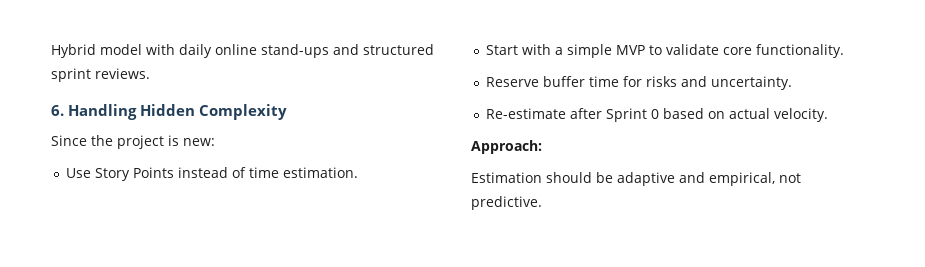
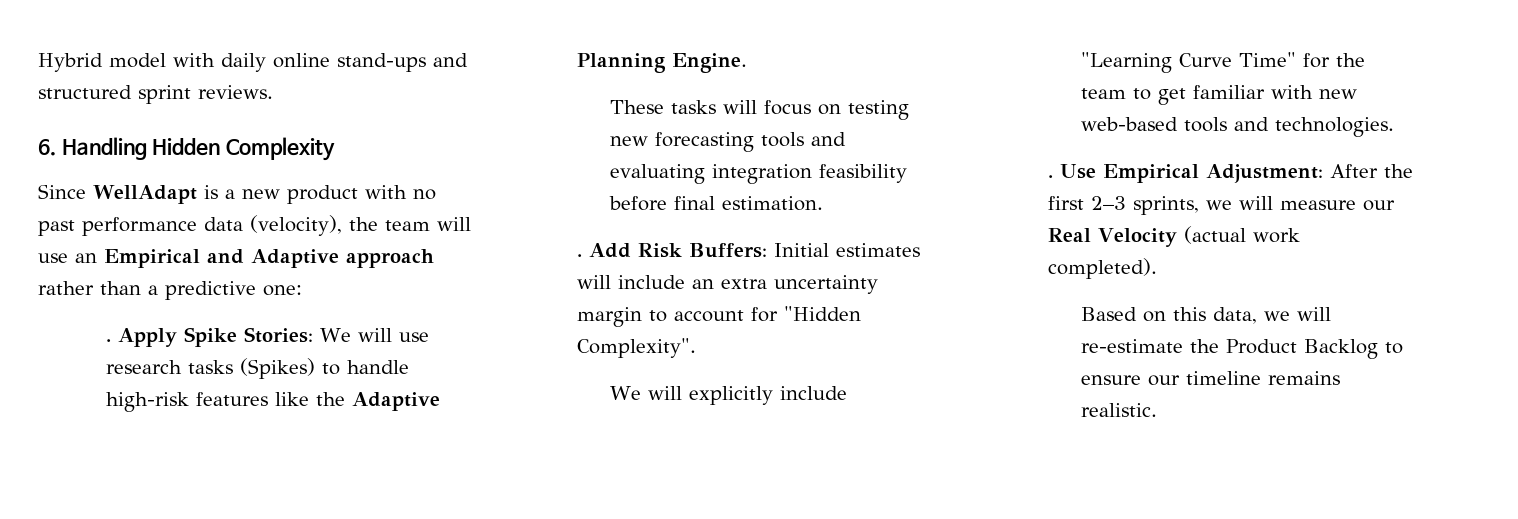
- Since the project is new:
- Use Story Points instead of time estimation.
- Start with a simple MVP to validate core functionality.
- Reserve buffer time for risks and uncertainty.
- Re-estimate after Sprint 0 based on actual velocity.
- Approach:
- Estimation should be adaptive and empirical, not predictive.
+ Since WellAdapt is a new product with no past performance data (velocity), the team will use an Empirical and Adaptive approach rather than a predictive one:
+ . Apply Spike Stories: We will use research tasks (Spikes) to handle high-risk features like the Adaptive Planning Engine.
+ These tasks will focus on testing new forecasting tools and evaluating integration feasibility before final estimation.
+ . Add Risk Buffers: Initial estimates will include an extra uncertainty margin to account for "Hidden Complexity".
+ We will explicitly include "Learning Curve Time" for the team to get familiar with new web-based tools and technologies.
+ . Use Empirical Adjustment: After the first 2–3 sprints, we will measure our Real Velocity (actual work completed).
+ Based on this data, we will re-estimate the Product Backlog to ensure our timeline remains realistic.

